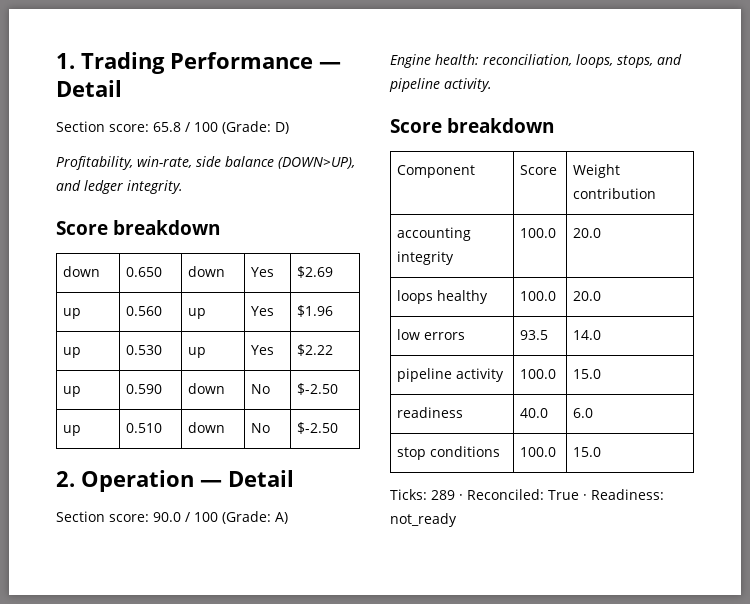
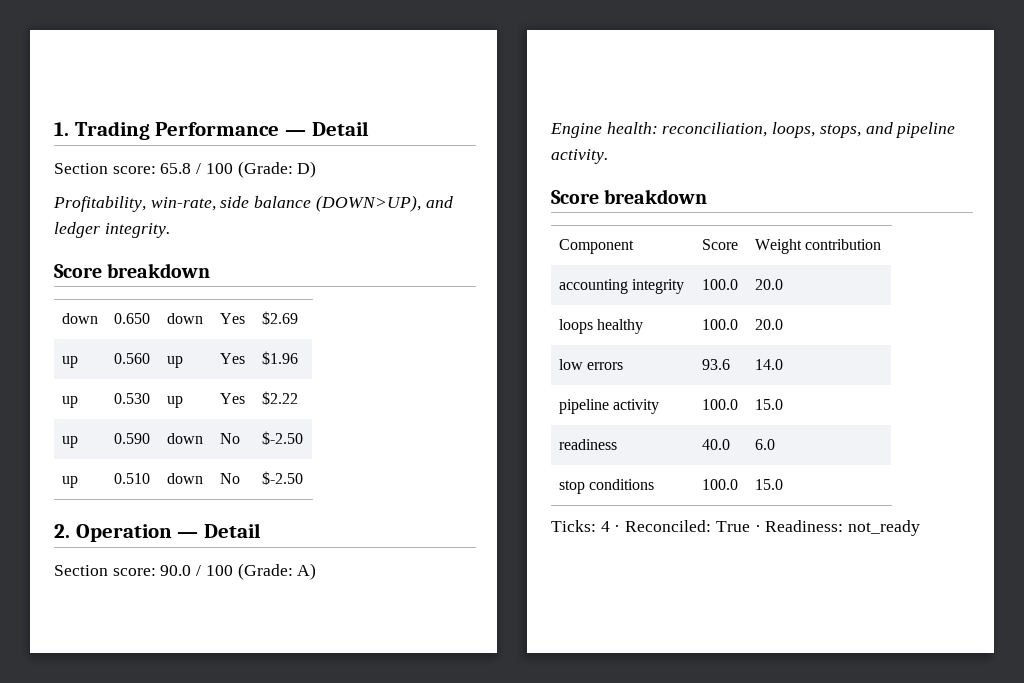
- low errors | 93.5 | 14.0
+ low errors | 93.6 | 14.0
- Ticks: 289 · Reconciled: True · Readiness: not_ready
+ Ticks: 4 · Reconciled: True · Readiness: not_ready

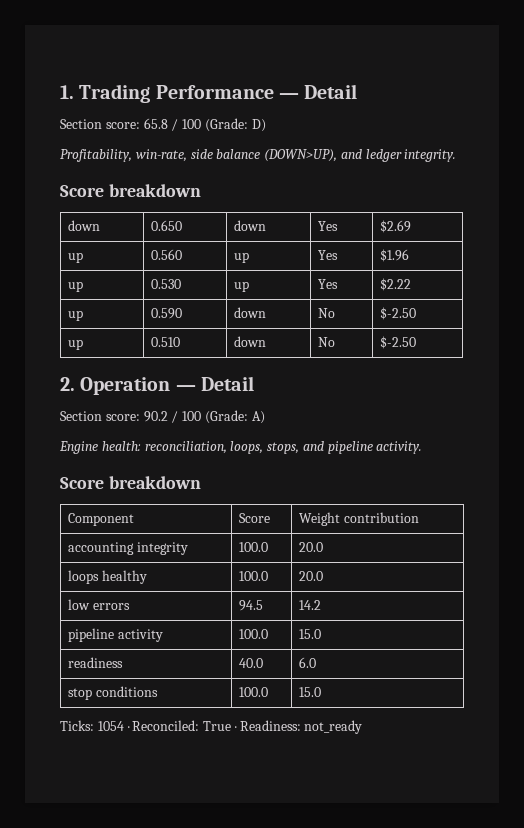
- Section score: 90.0 / 100 (Grade: A)
+ Section score: 90.2 / 100 (Grade: A)
- low errors | 93.6 | 14.0
+ low errors | 94.5 | 14.2
- Ticks: 4 · Reconciled: True · Readiness: not_ready
+ Ticks: 1054 · Reconciled: True · Readiness: not_ready

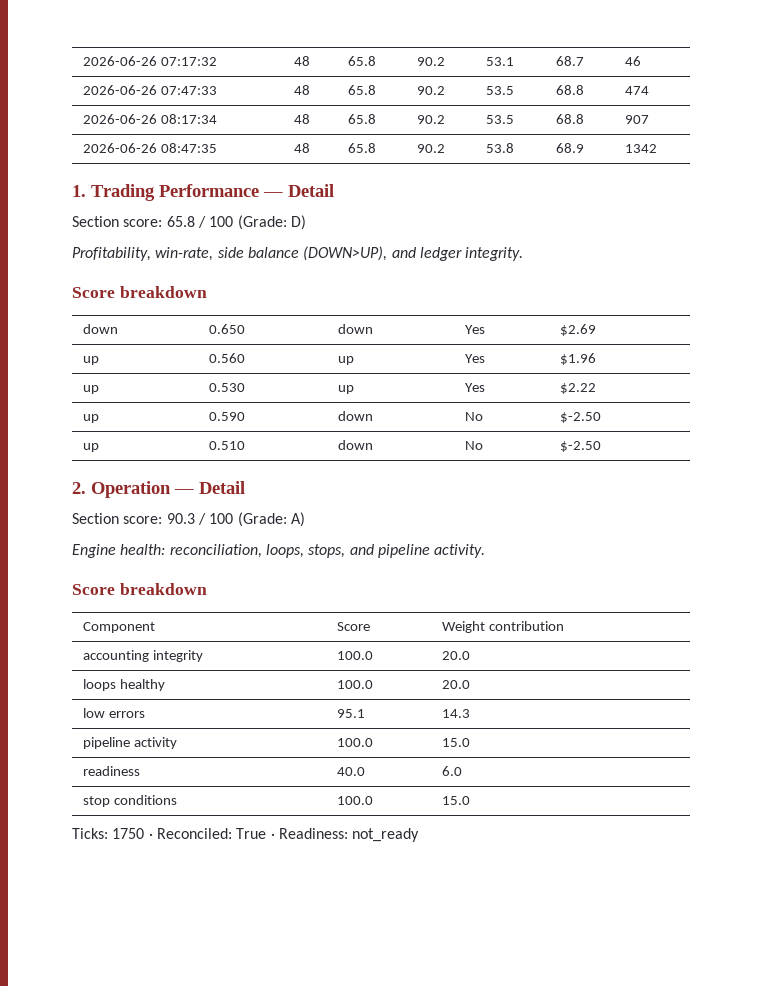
+ 2026-06-26 07:17:32 | 48 | 65.8 | 90.2 | 53.1 | 68.7 | 46
+ 2026-06-26 07:47:33 | 48 | 65.8 | 90.2 | 53.5 | 68.8 | 474
+ 2026-06-26 08:17:34 | 48 | 65.8 | 90.2 | 53.5 | 68.8 | 907
+ 2026-06-26 08:47:35 | 48 | 65.8 | 90.2 | 53.8 | 68.9 | 1342
- Section score: 90.2 / 100 (Grade: A)
+ Section score: 90.3 / 100 (Grade: A)
- low errors | 94.5 | 14.2
+ low errors | 95.1 | 14.3
- Ticks: 1054 · Reconciled: True · Readiness: not_ready
+ Ticks: 1750 · Reconciled: True · Readiness: not_ready

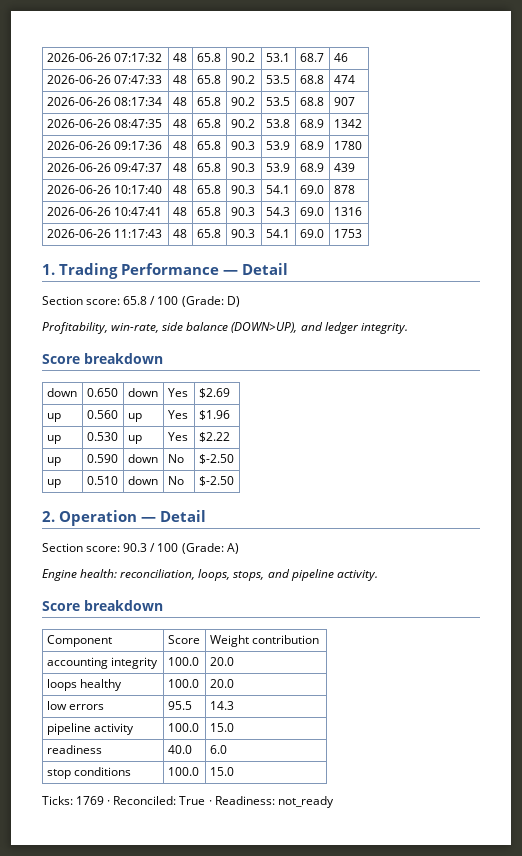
+ 2026-06-26 09:17:36 | 48 | 65.8 | 90.3 | 53.9 | 68.9 | 1780
+ 2026-06-26 09:47:37 | 48 | 65.8 | 90.3 | 53.9 | 68.9 | 439
+ 2026-06-26 10:17:40 | 48 | 65.8 | 90.3 | 54.1 | 69.0 | 878
+ 2026-06-26 10:47:41 | 48 | 65.8 | 90.3 | 54.3 | 69.0 | 1316
+ 2026-06-26 11:17:43 | 48 | 65.8 | 90.3 | 54.1 | 69.0 | 1753
- low errors | 95.1 | 14.3
+ low errors | 95.5 | 14.3
- Ticks: 1750 · Reconciled: True · Readiness: not_ready
+ Ticks: 1769 · Reconciled: True · Readiness: not_ready

